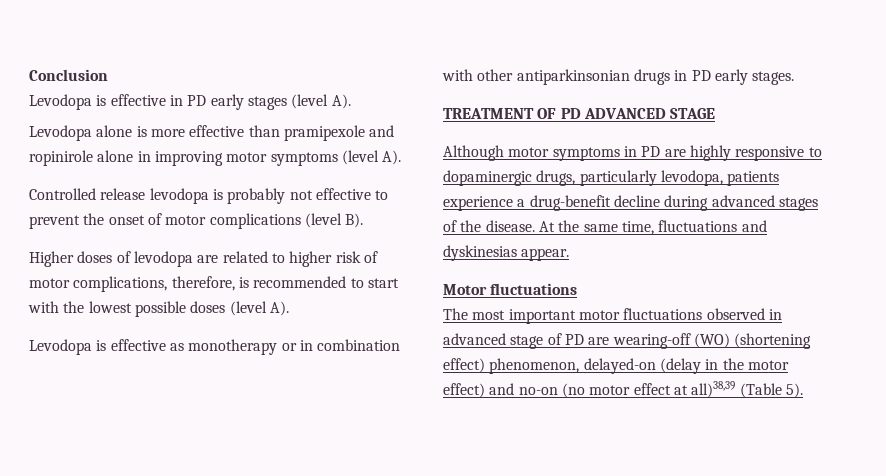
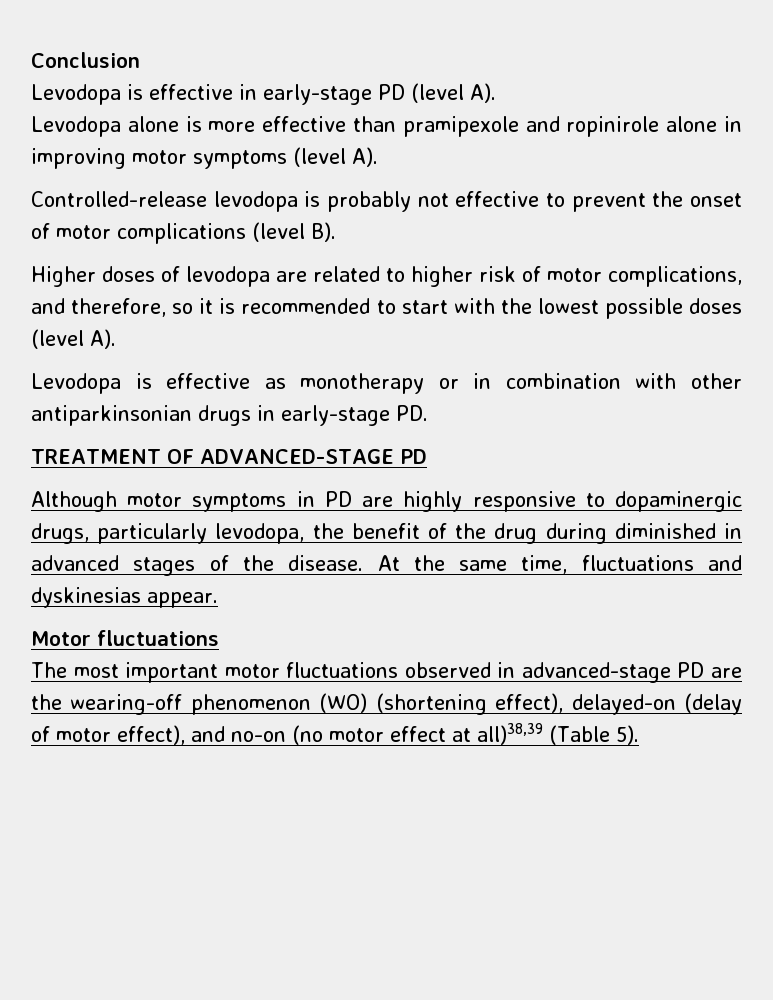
- Levodopa is effective in PD early stages (level A).
+ Levodopa is effective in early-stage PD (level A).
- Controlled release levodopa is probably not effective to prevent the onset of motor complications (level B).
+ Controlled-release levodopa is probably not effective to prevent the onset of motor complications (level B).
- Higher doses of levodopa are related to higher risk of motor complications, therefore, is recommended to start with the lowest possible doses (level A).
+ Higher doses of levodopa are related to higher risk of motor complications, and therefore, so it is recommended to start with the lowest possible doses (level A).
- Levodopa is effective as monotherapy or in combination with other antiparkinsonian drugs in PD early stages.
+ Levodopa is effective as monotherapy or in combination with other antiparkinsonian drugs in early-stage PD.
- TREATMENT OF PD ADVANCED STAGE
+ TREATMENT OF ADVANCED-STAGE PD
- Although motor symptoms in PD are highly responsive to dopaminergic drugs, particularly levodopa, patients experience a drug-benefit decline during advanced stages of the disease.
+ Although motor symptoms in PD are highly responsive to dopaminergic drugs, particularly levodopa, the benefit of the drug during diminished in advanced stages of the disease.
- The most important motor fluctuations observed in advanced stage of PD are wearing-off (WO) (shortening effect) phenomenon, delayed-on (delay in the motor effect) and no-on (no motor effect at all)38,39 (Table 5).
+ The most important motor fluctuations observed in advanced-stage PD are the wearing-off phenomenon (WO) (shortening effect), delayed-on (delay of motor effect), and no-on (no motor effect at all)38,39 (Table 5).

